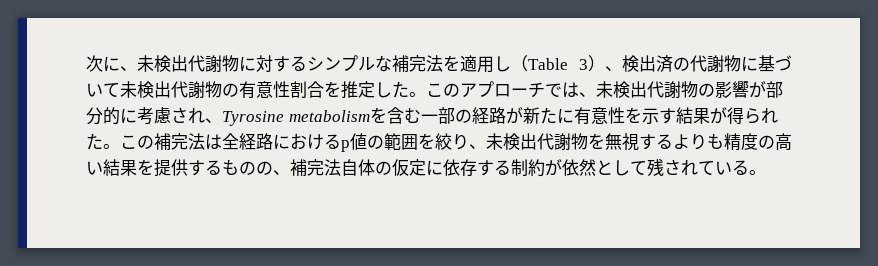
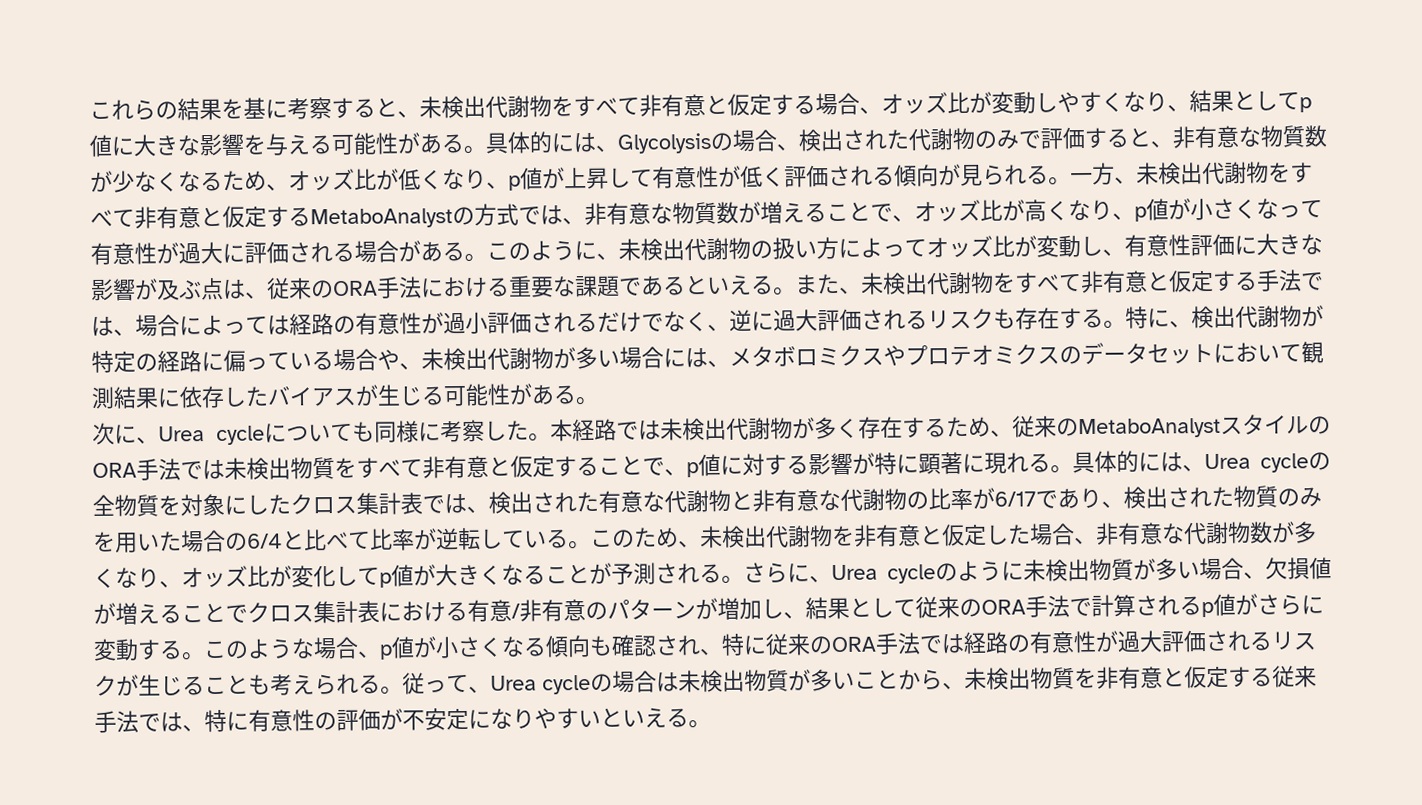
- 次に、未検出代謝物に対するシンプルな補完法を適用し（Table 3）、検出済の代謝物に基づいて未検出代謝物の有意性割合を推定した。このアプローチでは、未検出代謝物の影響が部分的に考慮され、Tyrosine metabolismを含む一部の経路が新たに有意性を示す結果が得られた。この補完法は全経路におけるp値の範囲を絞り、未検出代謝物を無視するよりも精度の高い結果を提供するものの、補完法自体の仮定に依存する制約が依然として残されている。
+ これらの結果を基に考察すると、未検出代謝物をすべて非有意と仮定する場合、オッズ比が変動しやすくなり、結果としてp値に大きな影響を与える可能性がある。具体的には、Glycolysisの場合、検出された代謝物のみで評価すると、非有意な物質数が少なくなるため、オッズ比が低くなり、p値が上昇して有意性が低く評価される傾向が見られる。一方、未検出代謝物をすべて非有意と仮定するMetaboAnalystの方式では、非有意な物質数が増えることで、オッズ比が高くなり、p値が小さくなって有意性が過大に評価される場合がある。このように、未検出代謝物の扱い方によってオッズ比が変動し、有意性評価に大きな影響が及ぶ点は、従来のORA手法における重要な課題であるといえる。また、未検出代謝物をすべて非有意と仮定する手法では、場合によっては経路の有意性が過小評価されるだけでなく、逆に過大評価されるリスクも存在する。特に、検出代謝物が特定の経路に偏っている場合や、未検出代謝物が多い場合には、メタボロミクスやプロテオミクスのデータセットにおいて観測結果に依存したバイアスが生じる可能性がある。
+ 次に、Urea cycleについても同様に考察した。本経路では未検出代謝物が多く存在するため、従来のMetaboAnalystスタイルのORA手法では未検出物質をすべて非有意と仮定することで、p値に対する影響が特に顕著に現れる。具体的には、Urea cycleの全物質を対象にしたクロス集計表では、検出された有意な代謝物と非有意な代謝物の比率が6/17であり、検出された物質のみを用いた場合の6/4と比べて比率が逆転している。このため、未検出代謝物を非有意と仮定した場合、非有意な代謝物数が多くなり、オッズ比が変化してp値が大きくなることが予測される。さらに、Urea cycleのように未検出物質が多い場合、欠損値が増えることでクロス集計表における有意/非有意のパターンが増加し、結果として従来のORA手法で計算されるp値がさらに変動する。このような場合、p値が小さくなる傾向も確認され、特に従来のORA手法では経路の有意性が過大評価されるリスクが生じることも考えられる。従って、Urea cycleの場合は未検出物質が多いことから、未検出物質を非有意と仮定する従来手法では、特に有意性の評価が不安定になりやすいといえる。

